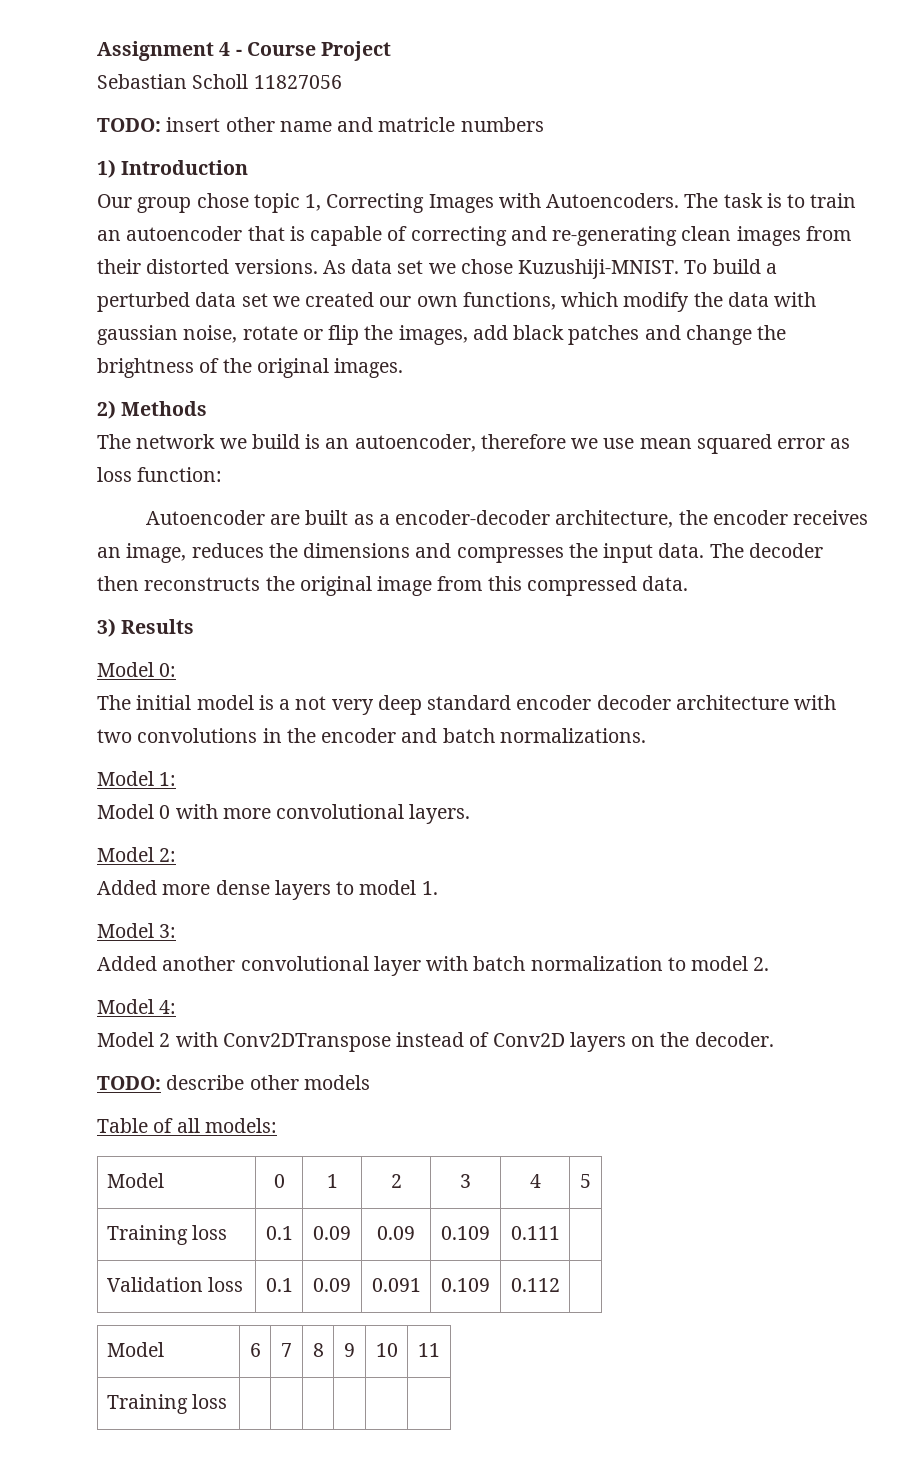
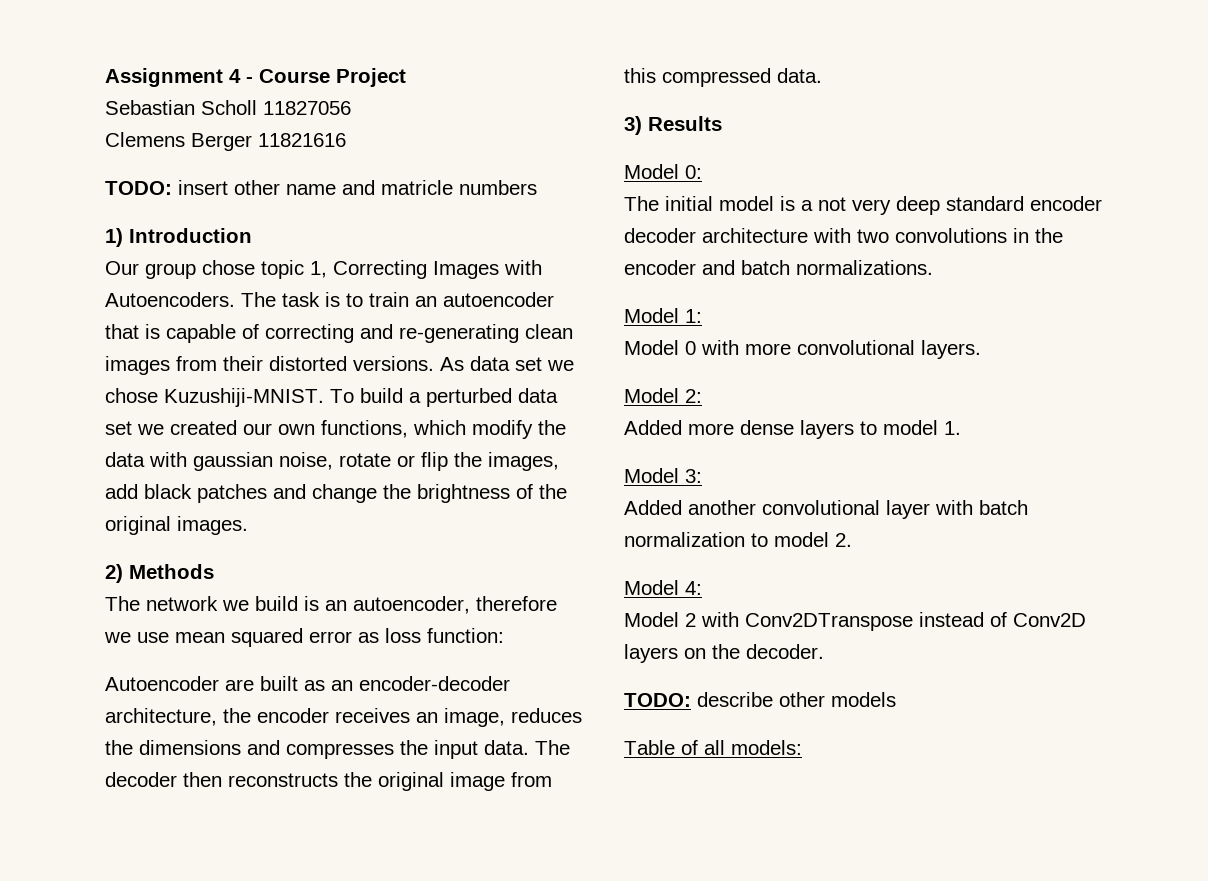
+ Clemens Berger 11821616
- Autoencoder are built as a encoder-decoder architecture, the encoder receives an image, reduces the dimensions and compresses the input data.
+ Autoencoder are built as an encoder-decoder architecture, the encoder receives an image, reduces the dimensions and compresses the input data.
- Model | 0 | 1 | 2 | 3 | 4 | 5
- Training loss | 0.1 | 0.09 | 0.09 | 0.109 | 0.111 |
- Validation loss | 0.1 | 0.09 | 0.091 | 0.109 | 0.112 |
- Model | 6 | 7 | 8 | 9 | 10 | 11
- Training loss | | | | | |

